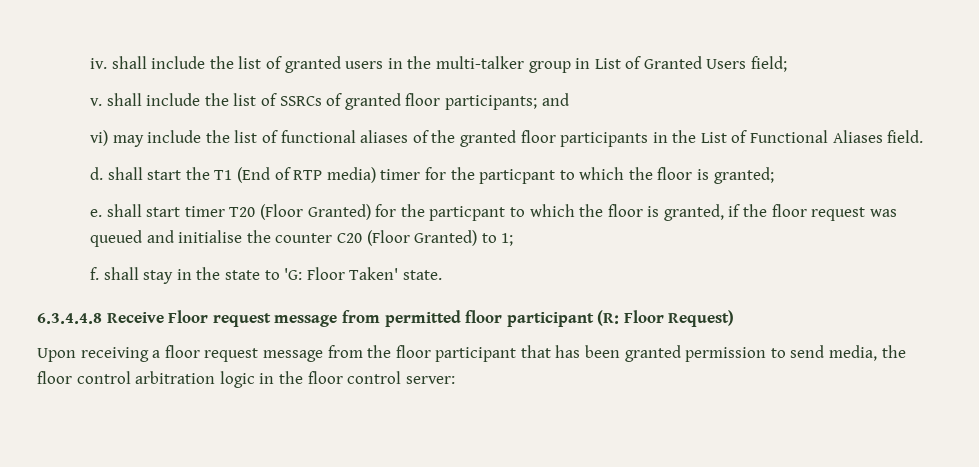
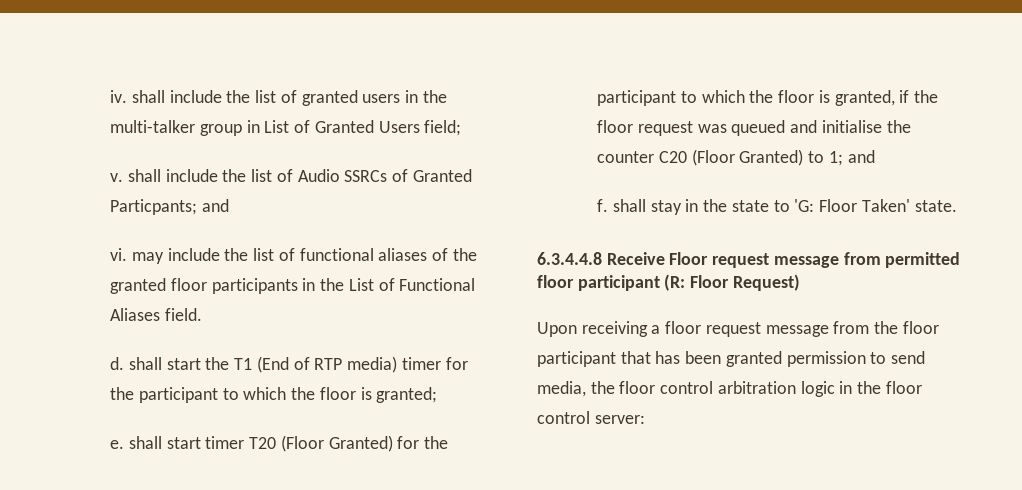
- v. shall include the list of SSRCs of granted floor participants; and
- vi) may include the list of functional aliases of the granted floor participants in the List of Functional Aliases field.
+ v. shall include the list of Audio SSRCs of Granted Particpants; and
+ vi. may include the list of functional aliases of the granted floor participants in the List of Functional Aliases field.
- d. shall start the T1 (End of RTP media) timer for the particpant to which the floor is granted;
+ d. shall start the T1 (End of RTP media) timer for the participant to which the floor is granted;
- e. shall start timer T20 (Floor Granted) for the particpant to which the floor is granted, if the floor request was queued and initialise the counter C20 (Floor Granted) to 1;
+ e. shall start timer T20 (Floor Granted) for the participant to which the floor is granted, if the floor request was queued and initialise the counter C20 (Floor Granted) to 1; and

